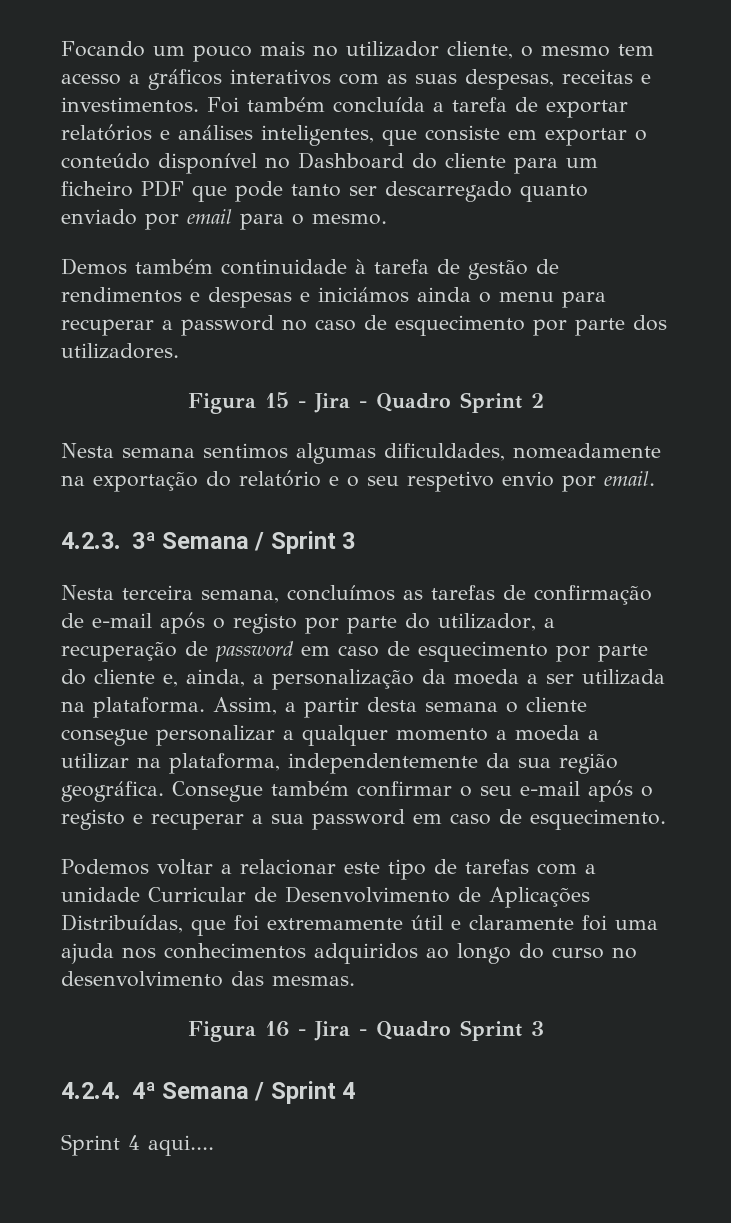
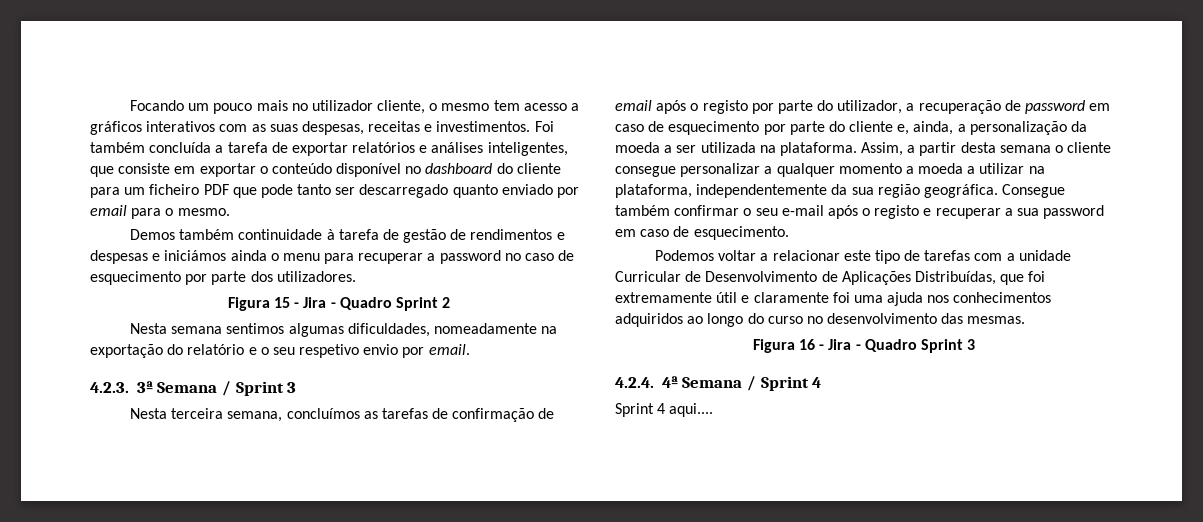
- Foi também concluída a tarefa de exportar relatórios e análises inteligentes, que consiste em exportar o conteúdo disponível no Dashboard do cliente para um ficheiro PDF que pode tanto ser descarregado quanto enviado por email para o mesmo.
+ Foi também concluída a tarefa de exportar relatórios e análises inteligentes, que consiste em exportar o conteúdo disponível no dashboard do cliente para um ficheiro PDF que pode tanto ser descarregado quanto enviado por email para o mesmo.
- Nesta terceira semana, concluímos as tarefas de confirmação de e-mail após o registo por parte do utilizador, a recuperação de password em caso de esquecimento por parte do cliente e, ainda, a personalização da moeda a ser utilizada na plataforma.
+ Nesta terceira semana, concluímos as tarefas de confirmação de email após o registo por parte do utilizador, a recuperação de password em caso de esquecimento por parte do cliente e, ainda, a personalização da moeda a ser utilizada na plataforma.

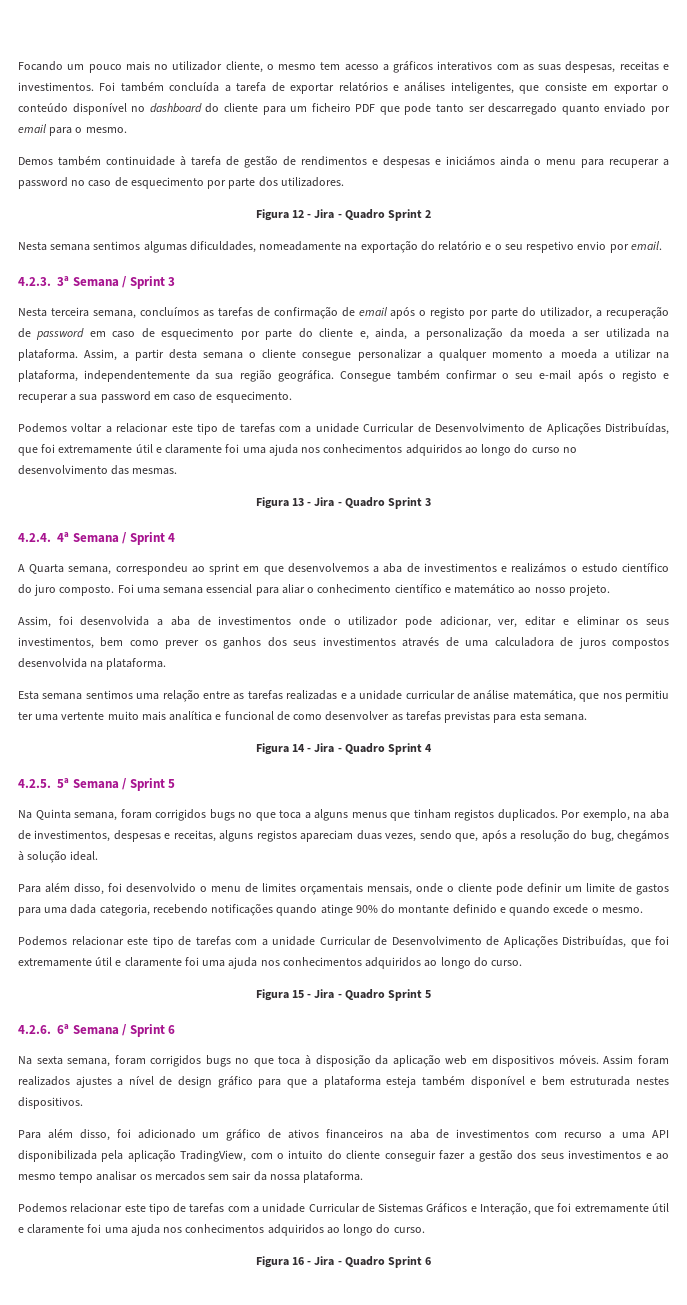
- Figura 15 - Jira - Quadro Sprint 2
+ Figura 12 - Jira - Quadro Sprint 2
- Figura 16 - Jira - Quadro Sprint 3
+ Figura 13 - Jira - Quadro Sprint 3
- Sprint 4 aqui....
+ A Quarta semana, correspondeu ao sprint em que desenvolvemos a aba de investimentos e realizámos o estudo científico do juro composto. Foi uma semana essencial para aliar o conhecimento científico e matemático ao nosso projeto.
+ Assim, foi desenvolvida a aba de investimentos onde o utilizador pode adicionar, ver, editar e eliminar os seus investimentos, bem como prever os ganhos dos seus investimentos através de uma calculadora de juros compostos desenvolvida na plataforma.
+ Esta semana sentimos uma relação entre as tarefas realizadas e a unidade curricular de análise matemática, que nos permitiu ter uma vertente muito mais analítica e funcional de como desenvolver as tarefas previstas para esta semana.
+ Figura 14 - Jira - Quadro Sprint 4
+ 4.2.5. 5ª Semana / Sprint 5
+ Na Quinta semana, foram corrigidos bugs no que toca a alguns menus que tinham registos duplicados. Por exemplo, na aba de investimentos, despesas e receitas, alguns registos apareciam duas vezes, sendo que, após a resolução do bug, chegámos à solução ideal.
+ Para além disso, foi desenvolvido o menu de limites orçamentais mensais, onde o cliente pode definir um limite de gastos para uma dada categoria, recebendo notificações quando atinge 90% do montante definido e quando excede o mesmo.
+ Podemos relacionar este tipo de tarefas com a unidade Curricular de Desenvolvimento de Aplicações Distribuídas, que foi extremamente útil e claramente foi uma ajuda nos conhecimentos adquiridos ao longo do curso.
+ Figura 15 - Jira - Quadro Sprint 5
+ 4.2.6. 6ª Semana / Sprint 6
+ Na sexta semana, foram corrigidos bugs no que toca à disposição da aplicação web em dispositivos móveis. Assim foram realizados ajustes a nível de design gráfico para que a plataforma esteja também disponível e bem estruturada nestes dispositivos.
+ Para além disso, foi adicionado um gráfico de ativos financeiros na aba de investimentos com recurso a uma API disponibilizada pela aplicação TradingView, com o intuito do cliente conseguir fazer a gestão dos seus investimentos e ao mesmo tempo analisar os mercados sem sair da nossa plataforma.
+ Podemos relacionar este tipo de tarefas com a unidade Curricular de Sistemas Gráficos e Interação, que foi extremamente útil e claramente foi uma ajuda nos conhecimentos adquiridos ao longo do curso.
+ Figura 16 - Jira - Quadro Sprint 6

